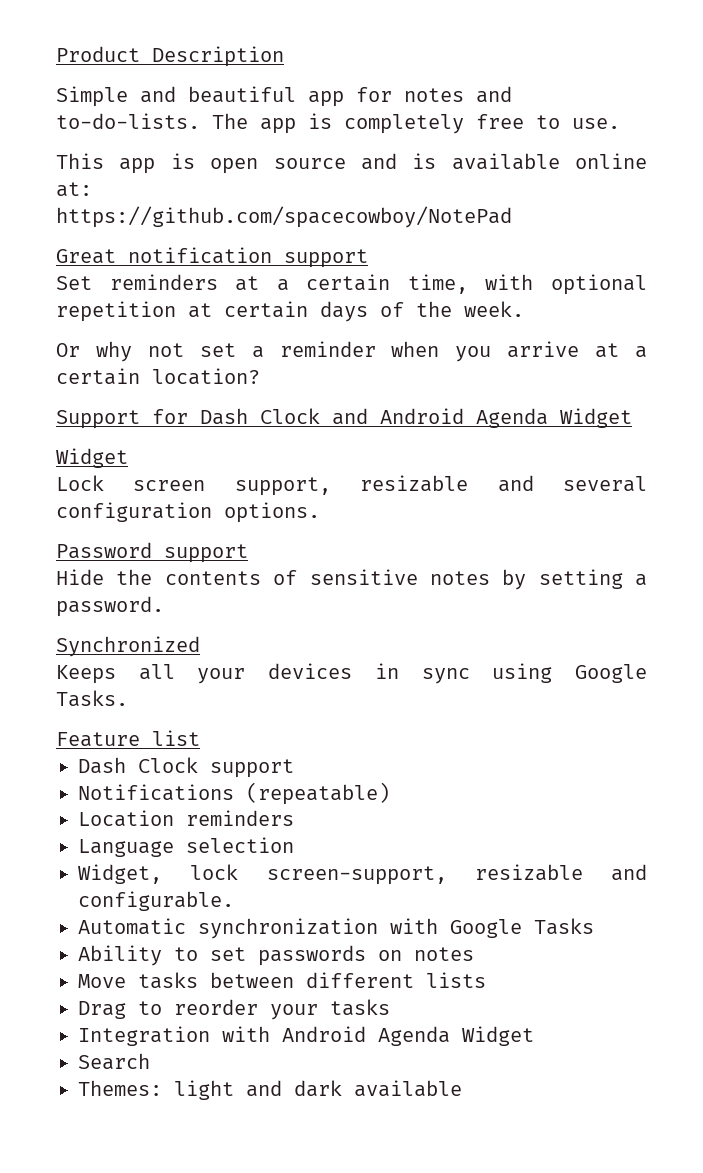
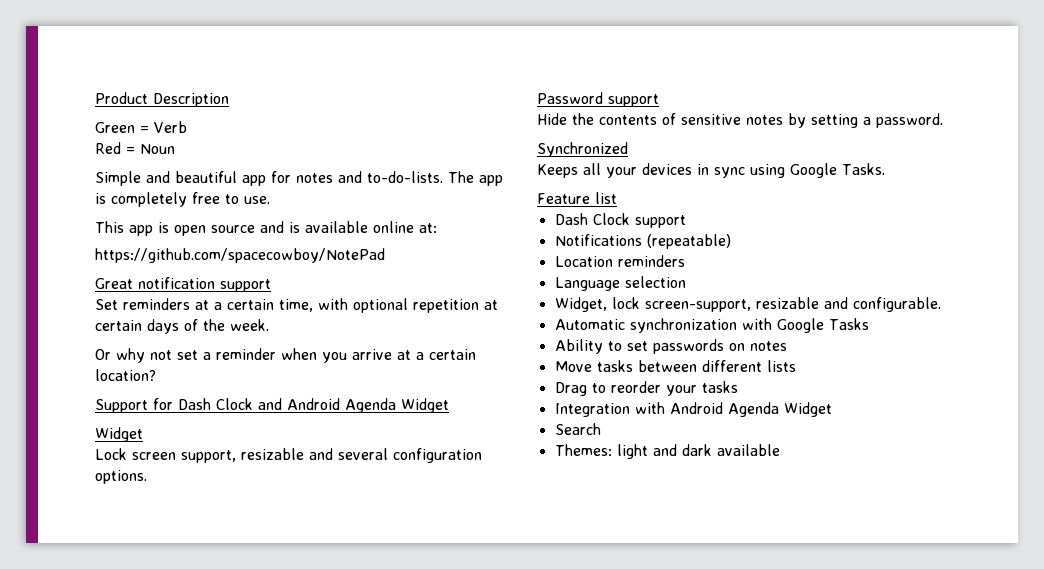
+ Green = Verb
+ Red = Noun

